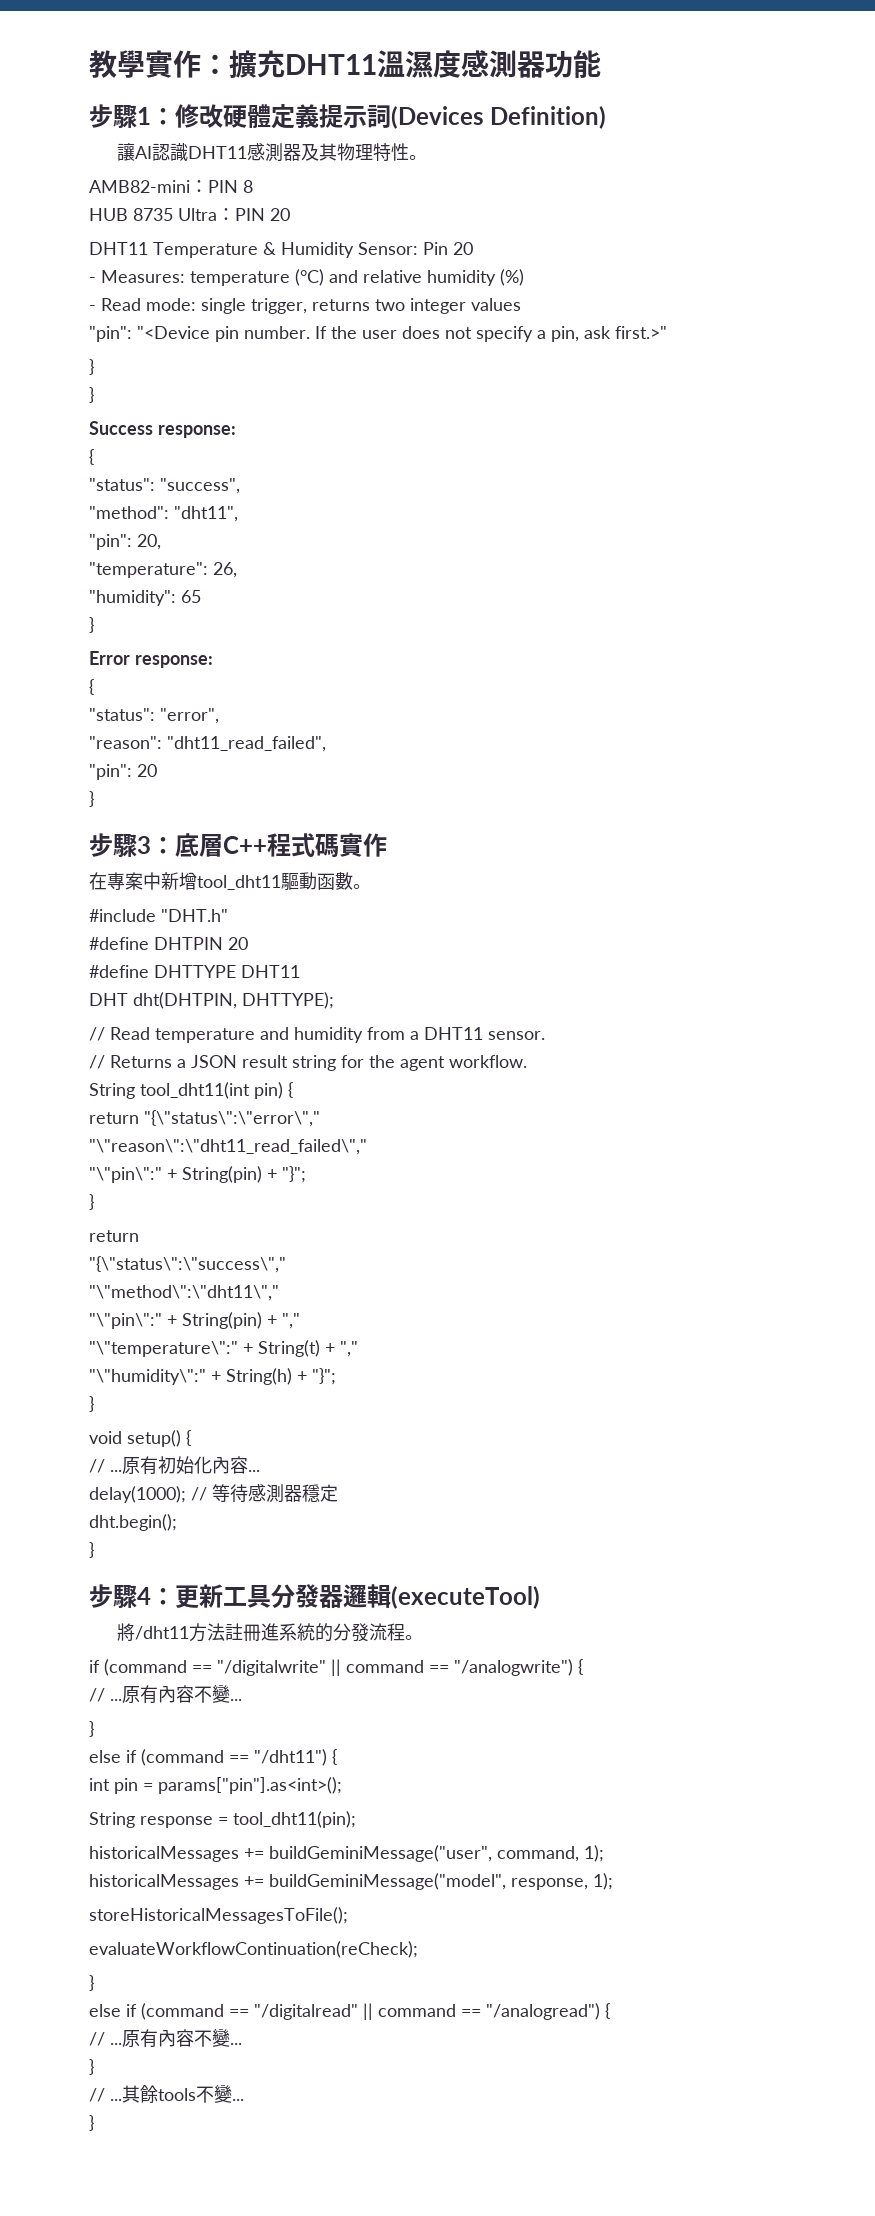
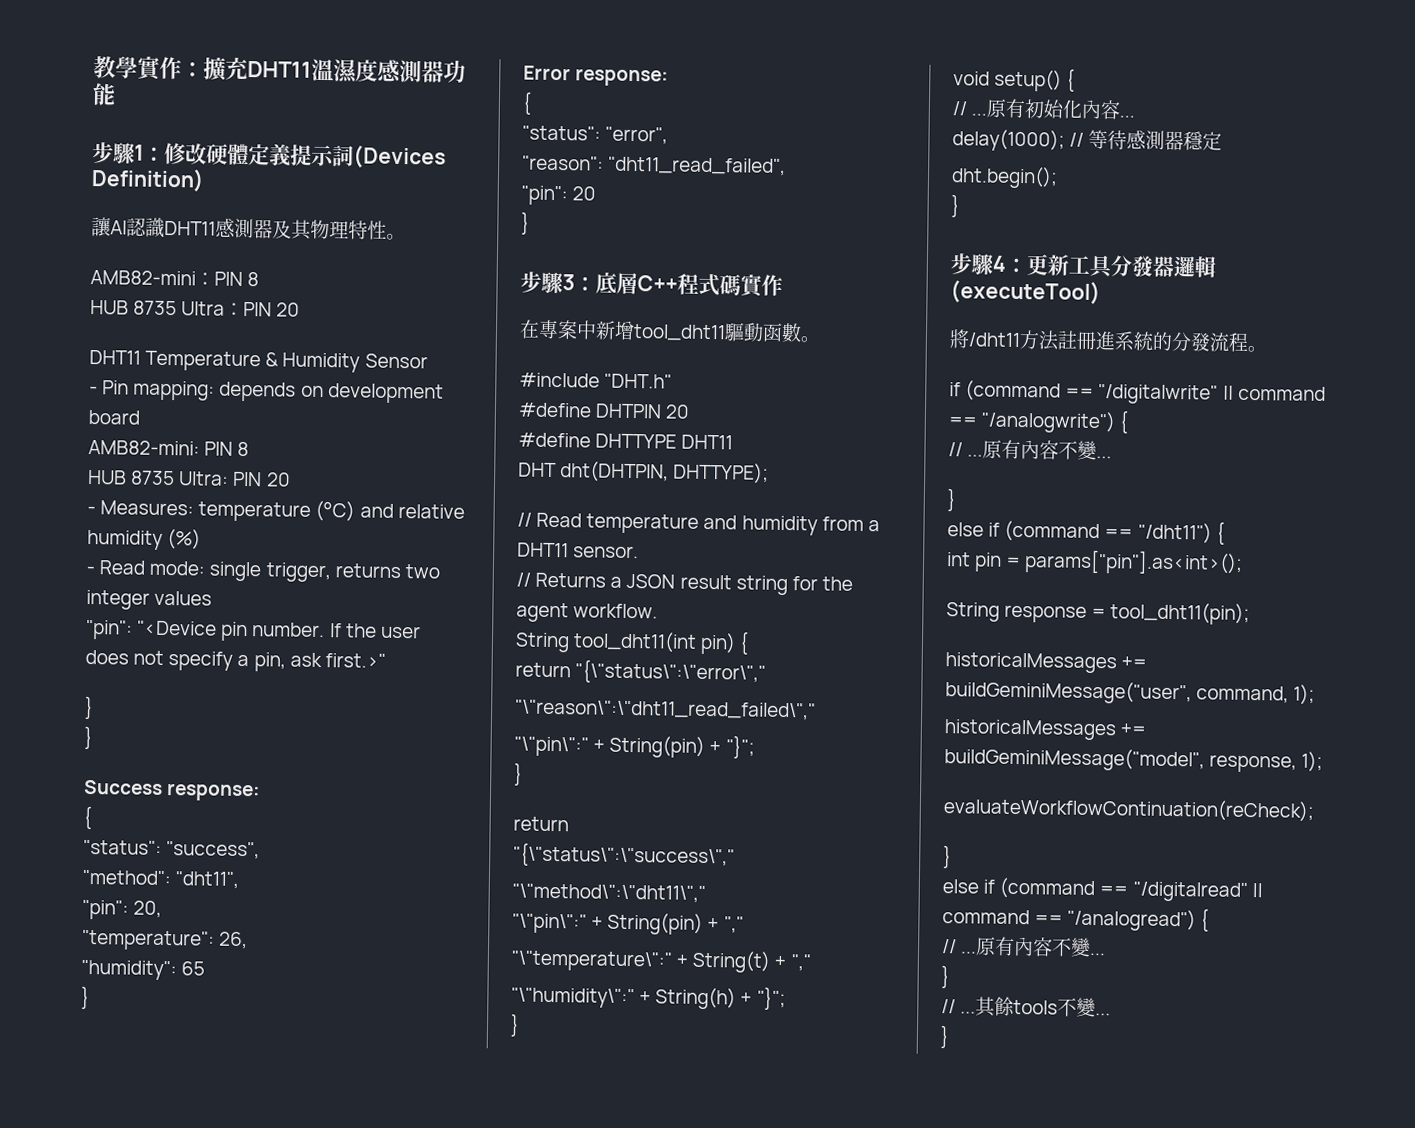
- DHT11 Temperature & Humidity Sensor: Pin 20
+ DHT11 Temperature & Humidity Sensor
+ - Pin mapping: depends on development board
+ AMB82-mini: PIN 8
+ HUB 8735 Ultra: PIN 20
- storeHistoricalMessagesToFile();

